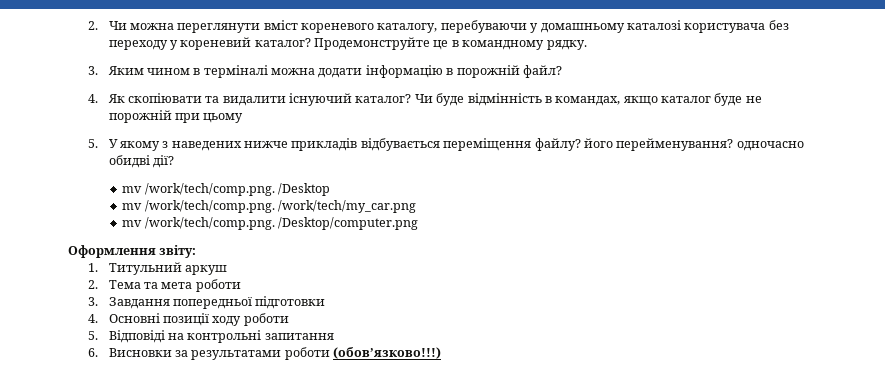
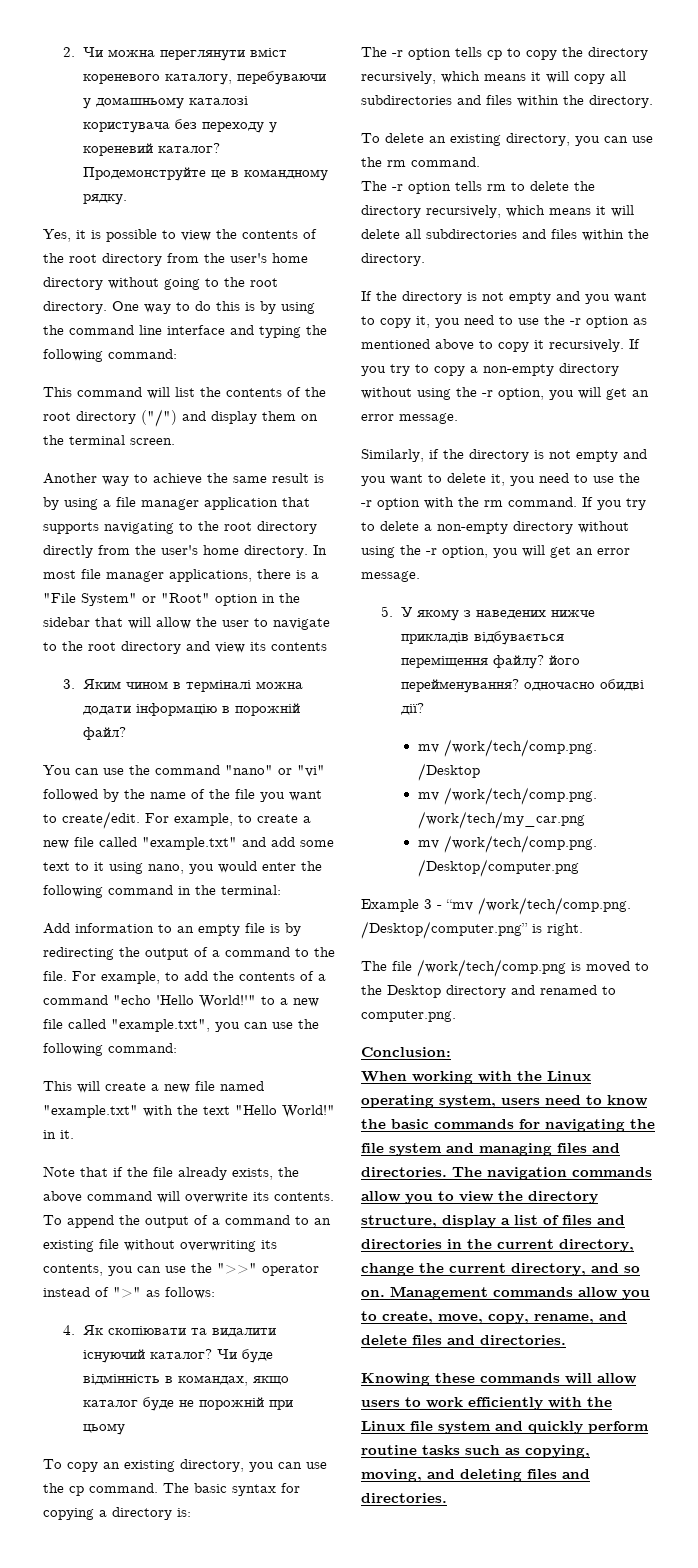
+ Yes, it is possible to view the contents of the root directory from the user's home directory without going to the root directory. One way to do this is by using the command line interface and typing the following command:
+ This command will list the contents of the root directory ("/") and display them on the terminal screen.
+ Another way to achieve the same result is by using a file manager application that supports navigating to the root directory directly from the user's home directory. In most file manager applications, there is a "File System" or "Root" option in the sidebar that will allow the user to navigate to the root directory and view its contents
+ You can use the command "nano" or "vi" followed by the name of the file you want to create/edit. For example, to create a new file called "example.txt" and add some text to it using nano, you would enter the following command in the terminal:
+ Add information to an empty file is by redirecting the output of a command to the file. For example, to add the contents of a command "echo 'Hello World!'" to a new file called "example.txt", you can use the following command:
+ This will create a new file named "example.txt" with the text "Hello World!" in it.
+ Note that if the file already exists, the above command will overwrite its contents. To append the output of a command to an existing file without overwriting its contents, you can use the ">>" operator instead of ">" as follows:
+ To copy an existing directory, you can use the cp command. The basic syntax for copying a directory is:
+ The -r option tells cp to copy the directory recursively, which means it will copy all subdirectories and files within the directory.
+ To delete an existing directory, you can use the rm command.
+ The -r option tells rm to delete the directory recursively, which means it will delete all subdirectories and files within the directory.
+ If the directory is not empty and you want to copy it, you need to use the -r option as mentioned above to copy it recursively. If you try to copy a non-empty directory without using the -r option, you will get an error message.
+ Similarly, if the directory is not empty and you want to delete it, you need to use the -r option with the rm command. If you try to delete a non-empty directory without using the -r option, you will get an error message.
- Оформлення звіту:
- 1. Титульний аркуш
- 2. Тема та мета роботи
- 3. Завдання попередньої підготовки
- 4. Основні позиції ходу роботи
- 5. Відповіді на контрольні запитання
- 6. Висновки за результатами роботи (обов’язково!!!)
+ Example 3 - “mv /work/tech/comp.png. /Desktop/computer.png” is right.
+ The file /work/tech/comp.png is moved to the Desktop directory and renamed to computer.png.
+ Conclusion:
+ When working with the Linux operating system, users need to know the basic commands for navigating the file system and managing files and directories. The navigation commands allow you to view the directory structure, display a list of files and directories in the current directory, change the current directory, and so on. Management commands allow you to create, move, copy, rename, and delete files and directories.
+ Knowing these commands will allow users to work efficiently with the Linux file system and quickly perform routine tasks such as copying, moving, and deleting files and directories.

